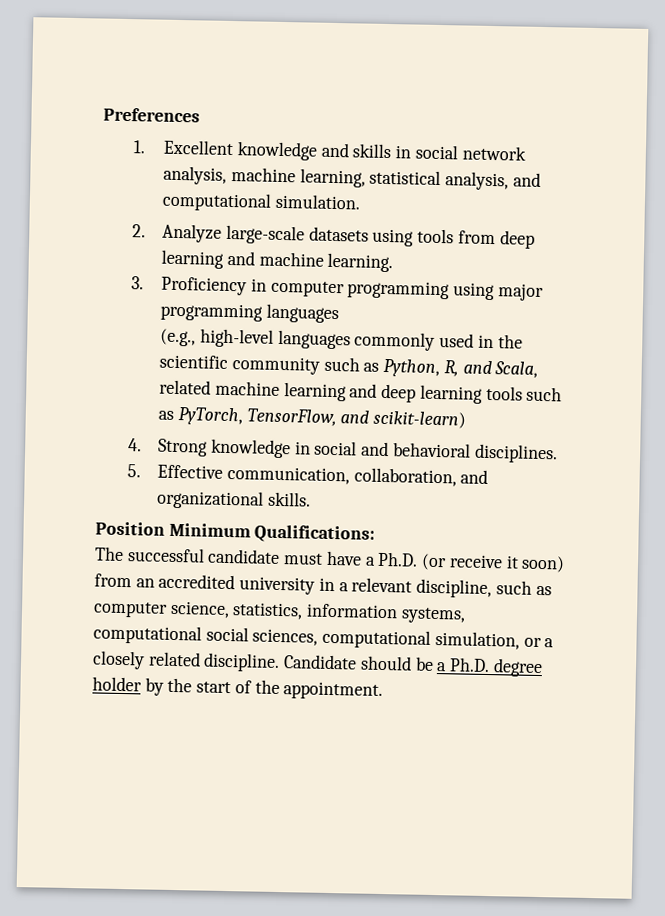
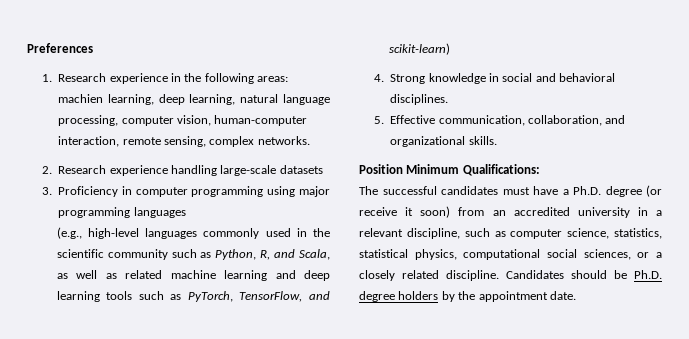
- 1. Excellent knowledge and skills in social network analysis, machine learning, statistical analysis, and computational simulation.
- 2. Analyze large-scale datasets using tools from deep learning and machine learning.
+ 1. Research experience in the following areas: machien learning, deep learning, natural language processing, computer vision, human-computer interaction, remote sensing, complex networks.
+ 2. Research experience handling large-scale datasets
- (e.g., high-level languages commonly used in the scientific community such as Python, R, and Scala, related machine learning and deep learning tools such as PyTorch, TensorFlow, and scikit-learn)
+ (e.g., high-level languages commonly used in the scientific community such as Python, R, and Scala, as well as related machine learning and deep learning tools such as PyTorch, TensorFlow, and scikit-learn)
- The successful candidate must have a Ph.D. (or receive it soon) from an accredited university in a relevant discipline, such as computer science, statistics, information systems, computational social sciences, computational simulation, or a closely related discipline.
+ The successful candidates must have a Ph.D. degree (or receive it soon) from an accredited university in a relevant discipline, such as computer science, statistics, statistical physics, computational social sciences, or a closely related discipline.
- Candidate should be a Ph.D. degree holder by the start of the appointment.
+ Candidates should be Ph.D. degree holders by the appointment date.

